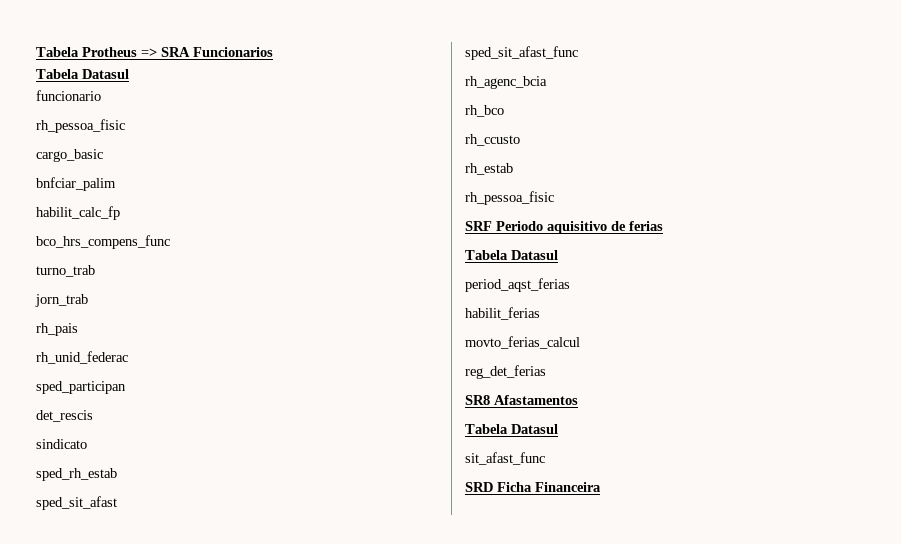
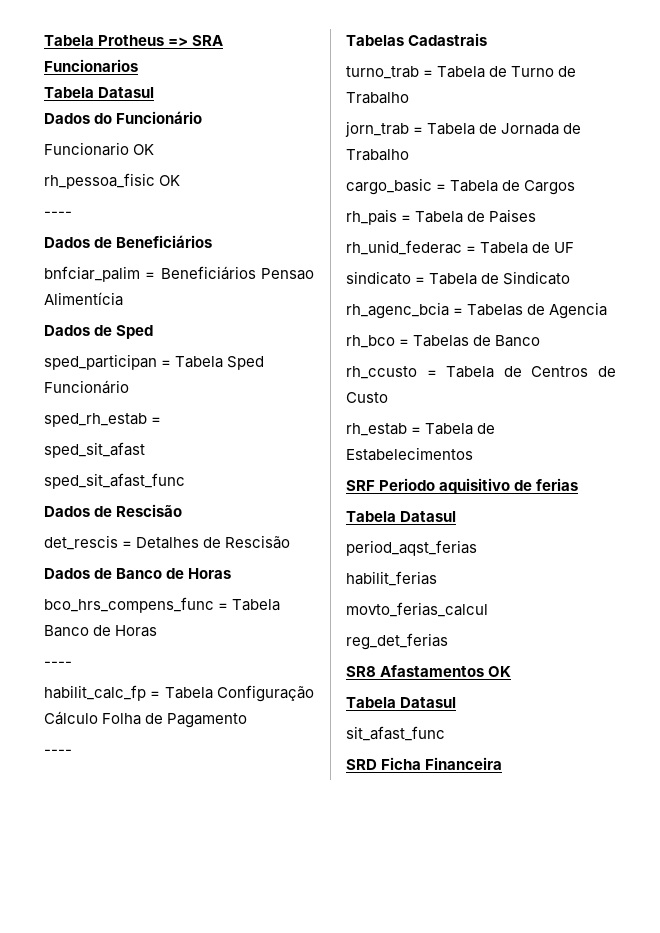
- funcionario
- rh_pessoa_fisic
- cargo_basic
- bnfciar_palim
- habilit_calc_fp
- bco_hrs_compens_func
- turno_trab
- jorn_trab
- rh_pais
- rh_unid_federac
- sped_participan
- det_rescis
- sindicato
+ Dados do Funcionário
+ Funcionario OK
+ rh_pessoa_fisic OK
+ ----
+ Dados de Beneficiários
+ bnfciar_palim = Beneficiários Pensao Alimentícia
+ Dados de Sped
+ sped_participan = Tabela Sped Funcionário
- sped_rh_estab
+ sped_rh_estab =
- rh_agenc_bcia
- rh_bco
- rh_ccusto
- rh_estab
- rh_pessoa_fisic
+ Dados de Rescisão
+ det_rescis = Detalhes de Rescisão
+ Dados de Banco de Horas
+ bco_hrs_compens_func = Tabela Banco de Horas
+ ----
+ habilit_calc_fp = Tabela Configuração Cálculo Folha de Pagamento
+ ----
+ Tabelas Cadastrais
+ turno_trab = Tabela de Turno de Trabalho
+ jorn_trab = Tabela de Jornada de Trabalho
+ cargo_basic = Tabela de Cargos
+ rh_pais = Tabela de Paises
+ rh_unid_federac = Tabela de UF
+ sindicato = Tabela de Sindicato
+ rh_agenc_bcia = Tabelas de Agencia
+ rh_bco = Tabelas de Banco
+ rh_ccusto = Tabela de Centros de Custo
+ rh_estab = Tabela de Estabelecimentos
- SR8 Afastamentos
+ SR8 Afastamentos OK

